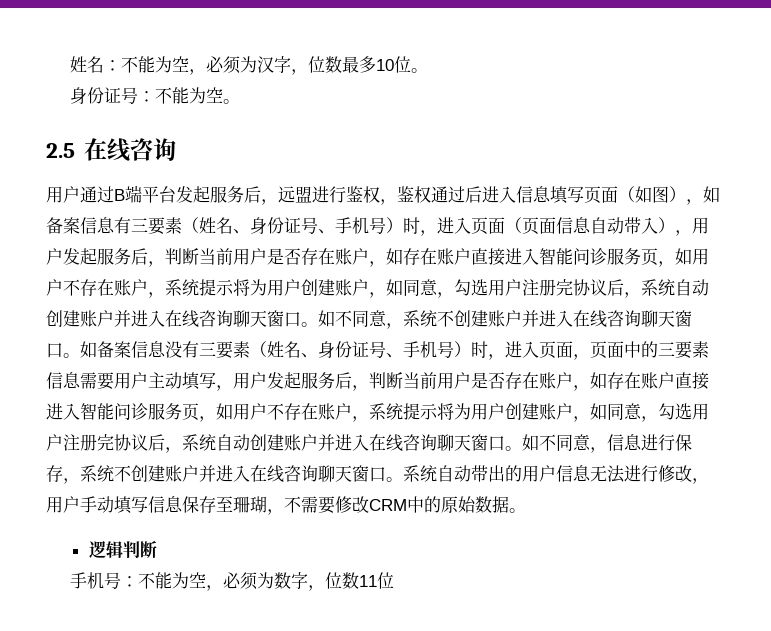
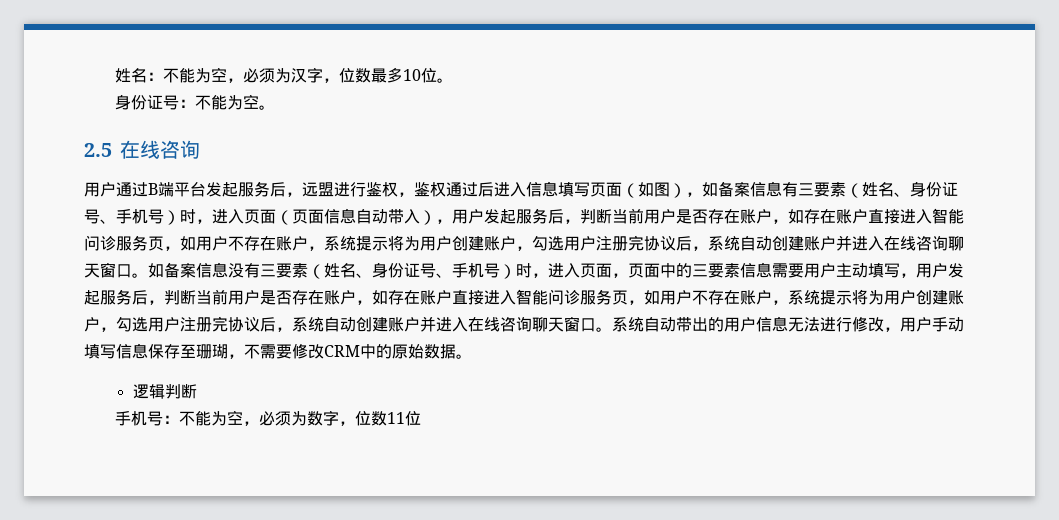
- 用户通过B端平台发起服务后，远盟进行鉴权，鉴权通过后进入信息填写页面（如图），如备案信息有三要素（姓名、身份证号、手机号）时，进入页面（页面信息自动带入），用户发起服务后，判断当前用户是否存在账户，如存在账户直接进入智能问诊服务页，如用户不存在账户，系统提示将为用户创建账户，如同意，勾选用户注册完协议后，系统自动创建账户并进入在线咨询聊天窗口。
+ 用户通过B端平台发起服务后，远盟进行鉴权，鉴权通过后进入信息填写页面（如图），如备案信息有三要素（姓名、身份证号、手机号）时，进入页面（页面信息自动带入），用户发起服务后，判断当前用户是否存在账户，如存在账户直接进入智能问诊服务页，如用户不存在账户，系统提示将为用户创建账户，勾选用户注册完协议后，系统自动创建账户并进入在线咨询聊天窗口。
- 如不同意，系统不创建账户并进入在线咨询聊天窗口。如备案信息没有三要素（姓名、身份证号、手机号）时，进入页面，页面中的三要素信息需要用户主动填写，用户发起服务后，判断当前用户是否存在账户，如存在账户直接进入智能问诊服务页，如用户不存在账户，系统提示将为用户创建账户，如同意，勾选用户注册完协议后，系统自动创建账户并进入在线咨询聊天窗口。
+ 如备案信息没有三要素（姓名、身份证号、手机号）时，进入页面，页面中的三要素信息需要用户主动填写，用户发起服务后，判断当前用户是否存在账户，如存在账户直接进入智能问诊服务页，如用户不存在账户，系统提示将为用户创建账户，勾选用户注册完协议后，系统自动创建账户并进入在线咨询聊天窗口。
- 如不同意，信息进行保存，系统不创建账户并进入在线咨询聊天窗口。

